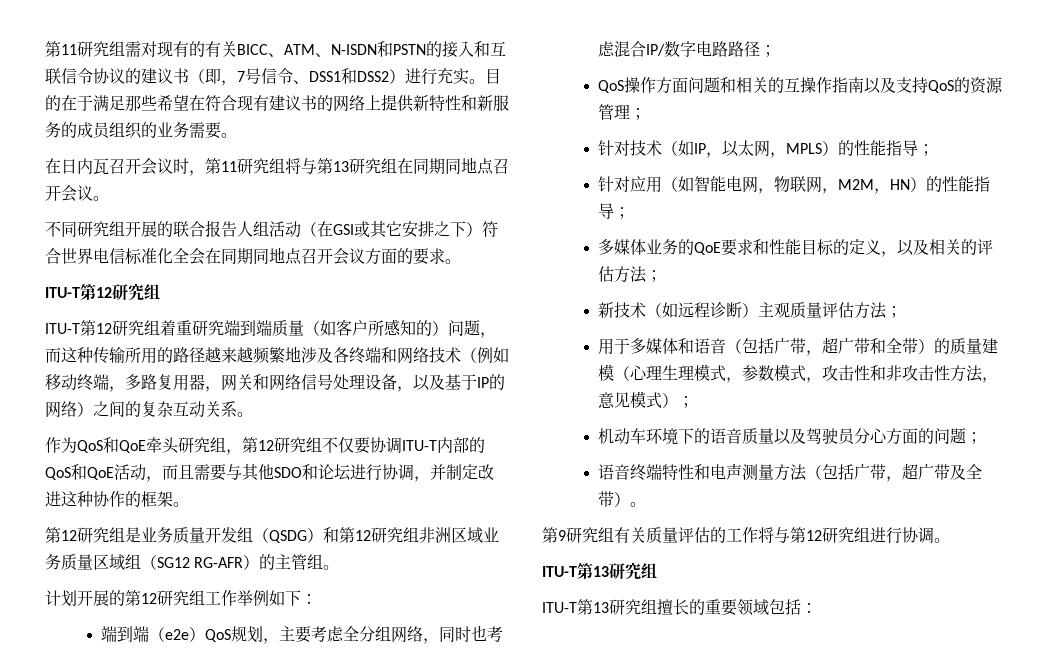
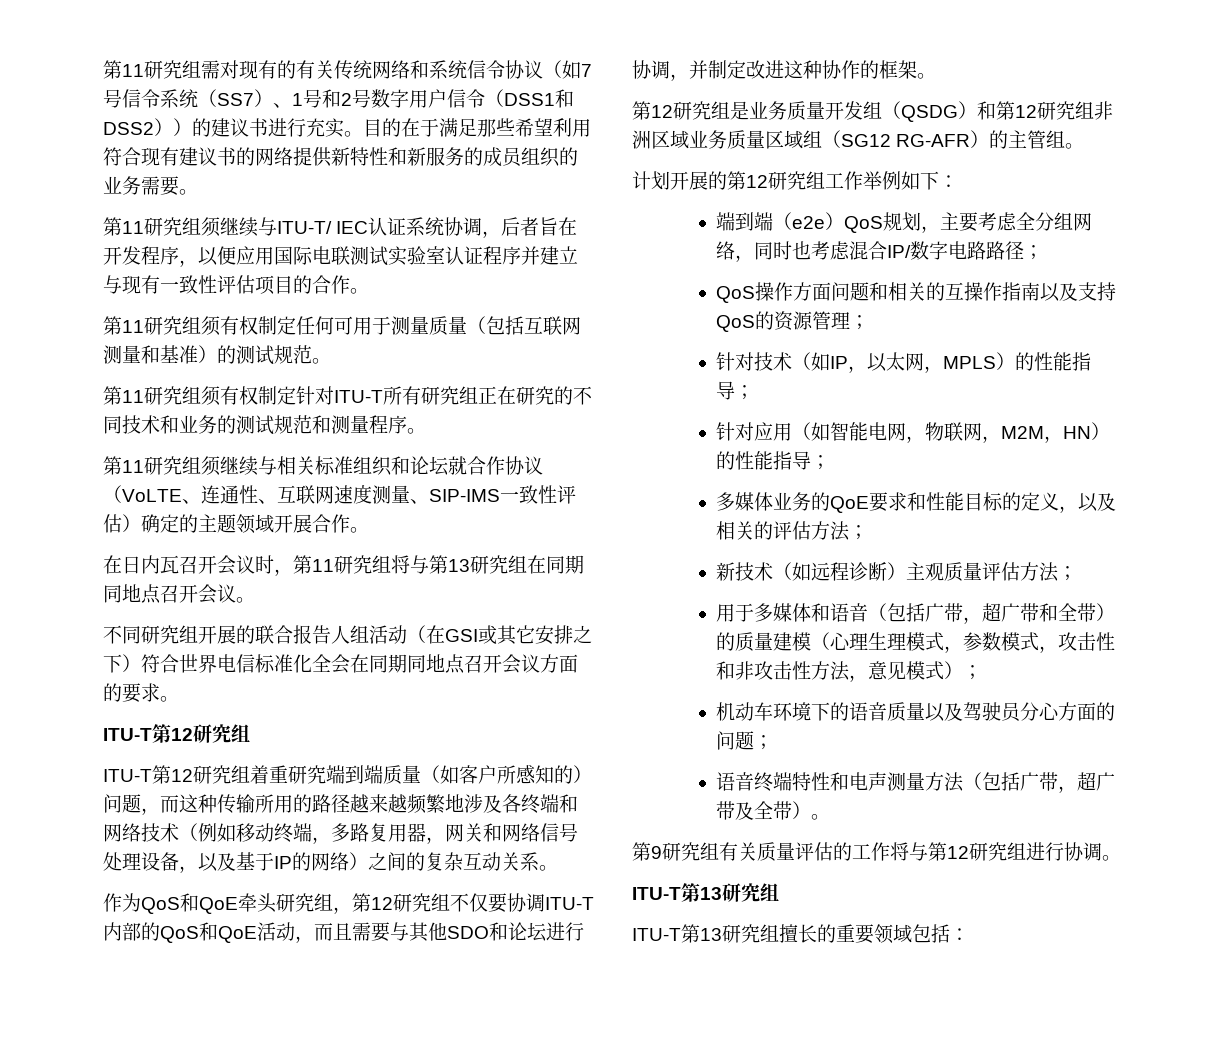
- 第11研究组需对现有的有关BICC、ATM、N-ISDN和PSTN的接入和互联信令协议的建议书（即，7号信令、DSS1和DSS2）进行充实。
+ 第11研究组需对现有的有关传统网络和系统信令协议（如7号信令系统（SS7）、1号和2号数字用户信令（DSS1和DSS2））的建议书进行充实。
- 目的在于满足那些希望在符合现有建议书的网络上提供新特性和新服务的成员组织的业务需要。
+ 目的在于满足那些希望利用符合现有建议书的网络提供新特性和新服务的成员组织的业务需要。
+ 第11研究组须继续与ITU-T/ IEC认证系统协调，后者旨在开发程序，以便应用国际电联测试实验室认证程序并建立与现有一致性评估项目的合作。
+ 第11研究组须有权制定任何可用于测量质量（包括互联网测量和基准）的测试规范。
+ 第11研究组须有权制定针对ITU-T所有研究组正在研究的不同技术和业务的测试规范和测量程序。
+ 第11研究组须继续与相关标准组织和论坛就合作协议（VoLTE、连通性、互联网速度测量、SIP-IMS一致性评估）确定的主题领域开展合作。

